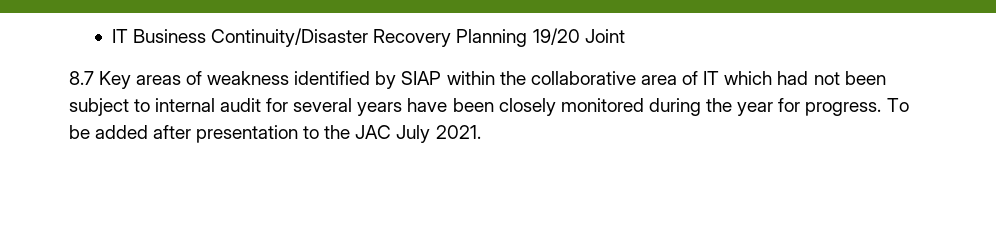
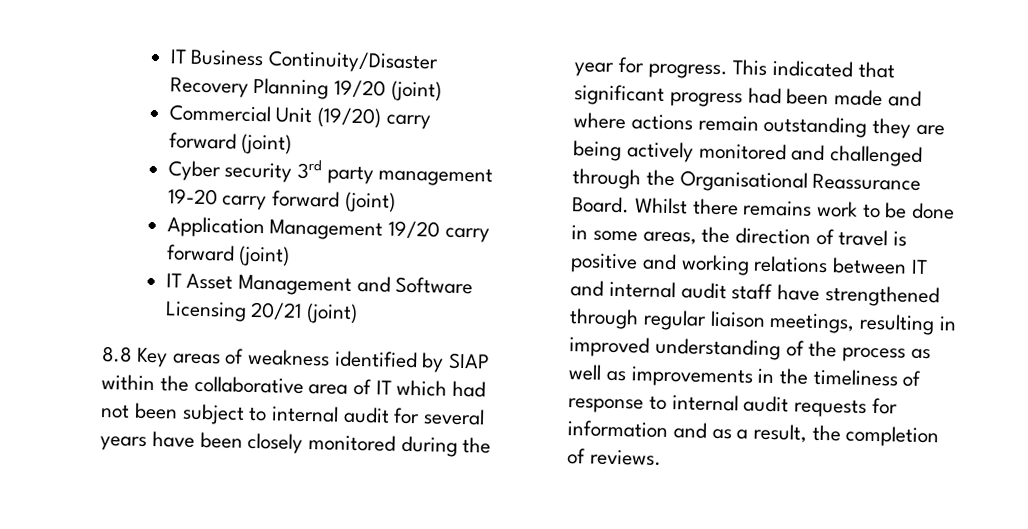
- IT Business Continuity/Disaster Recovery Planning 19/20 Joint
- 8.7 Key areas of weakness identified by SIAP within the collaborative area of IT which had not been subject to internal audit for several years have been closely monitored during the year for progress.
+ IT Business Continuity/Disaster Recovery Planning 19/20 (joint)
+ Commercial Unit (19/20) carry forward (joint)
+ Cyber security 3rd party management 19-20 carry forward (joint)
+ Application Management 19/20 carry forward (joint)
+ IT Asset Management and Software Licensing 20/21 (joint)
+ 8.8 Key areas of weakness identified by SIAP within the collaborative area of IT which had not been subject to internal audit for several years have been closely monitored during the year for progress.
- To be added after presentation to the JAC July 2021.
+ This indicated that significant progress had been made and where actions remain outstanding they are being actively monitored and challenged through the Organisational Reassurance Board. Whilst there remains work to be done in some areas, the direction of travel is positive and working relations between IT and internal audit staff have strengthened through regular liaison meetings, resulting in improved understanding of the process as well as improvements in the timeliness of response to internal audit requests for information and as a result, the completion of reviews.

